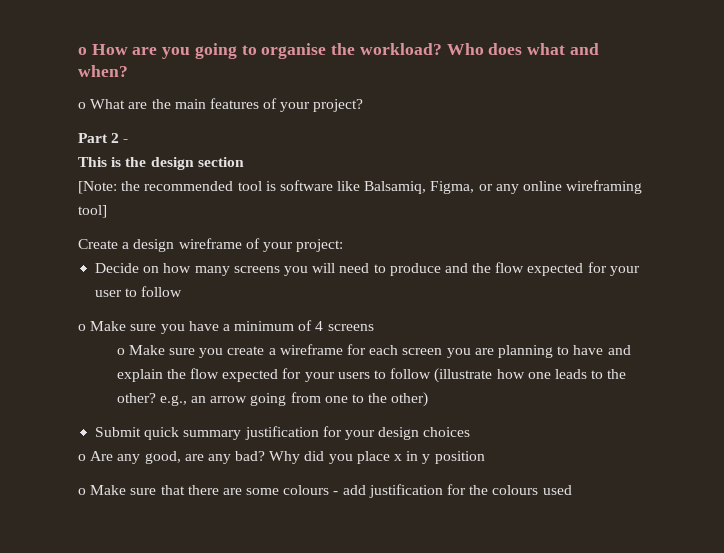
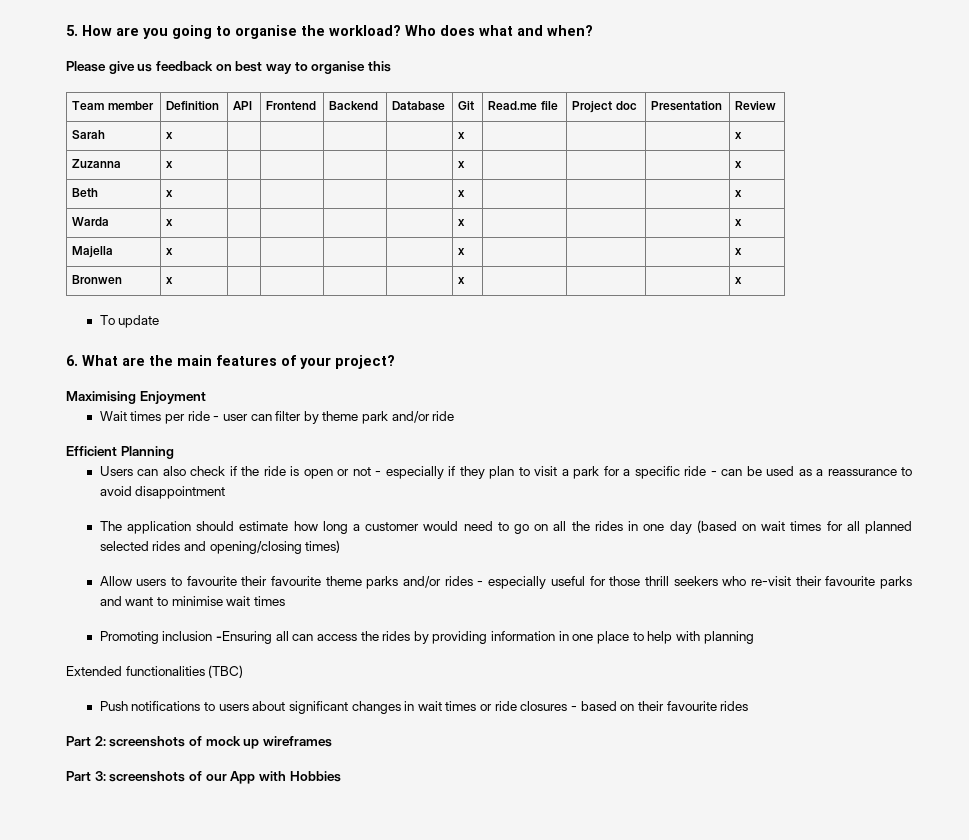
- o How are you going to organise the workload?
+ 5. How are you going to organise the workload?
- o What are the main features of your project?
+ Please give us feedback on best way to organise this
+ Team member | Definition | API | Frontend | Backend | Database | Git | Read.me file | Project doc | Presentation | Review
+ Sarah | x | | | | | x | | | | x
+ Zuzanna | x | | | | | x | | | | x
+ Beth | x | | | | | x | | | | x
+ Warda | x | | | | | x | | | | x
+ Majella | x | | | | | x | | | | x
+ Bronwen | x | | | | | x | | | | x
+ To update
+ 6. What are the main features of your project?
- Part 2 -
- This is the design section
- [Note: the recommended tool is software like Balsamiq, Figma, or any online wireframing tool]
- Create a design wireframe of your project:
- Decide on how many screens you will need to produce and the flow expected for your user to follow
- o Make sure you have a minimum of 4 screens
- o Make sure you create a wireframe for each screen you are planning to have and explain the flow expected for your users to follow (illustrate how one leads to the other? e.g., an arrow going from one to the other)
- Submit quick summary justification for your design choices
- o Are any good, are any bad? Why did you place x in y position
- o Make sure that there are some colours - add justification for the colours used
+ Maximising Enjoyment
+ Wait times per ride - user can filter by theme park and/or ride
+ Efficient Planning
+ Users can also check if the ride is open or not - especially if they plan to visit a park for a specific ride - can be used as a reassurance to avoid disappointment
+ The application should estimate how long a customer would need to go on all the rides in one day (based on wait times for all planned selected rides and opening/closing times)
+ Allow users to favourite their favourite theme parks and/or rides - especially useful for those thrill seekers who re-visit their favourite parks and want to minimise wait times
+ Promoting inclusion -Ensuring all can access the rides by providing information in one place to help with planning
+ Extended functionalities (TBC)
+ Push notifications to users about significant changes in wait times or ride closures - based on their favourite rides
+ Part 2: screenshots of mock up wireframes
+ Part 3: screenshots of our App with Hobbies

